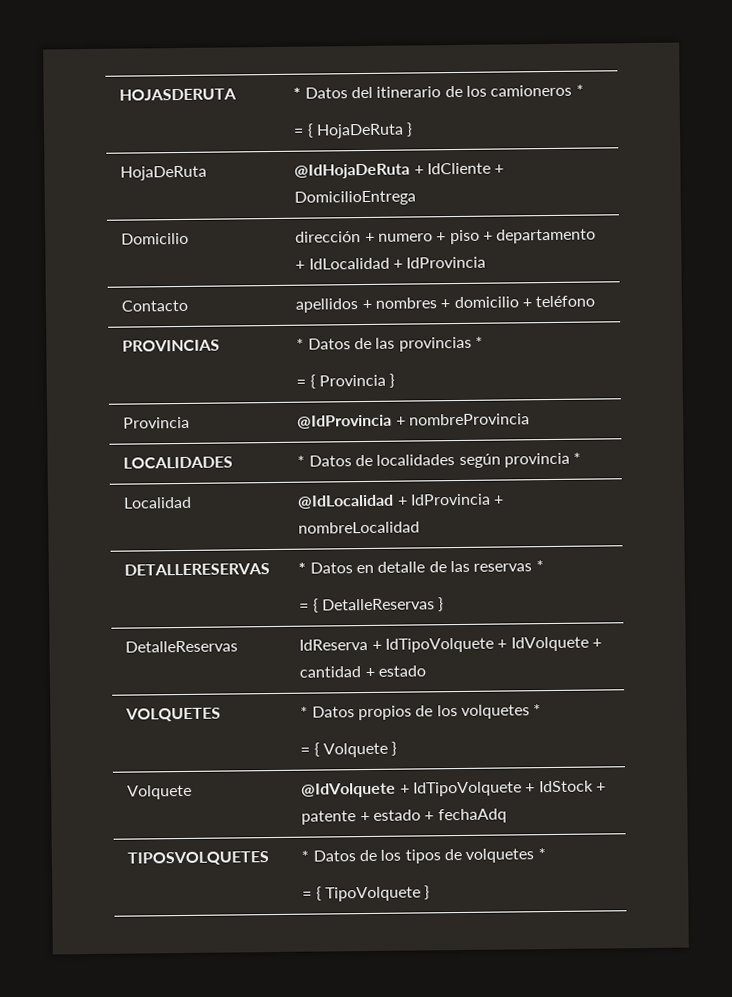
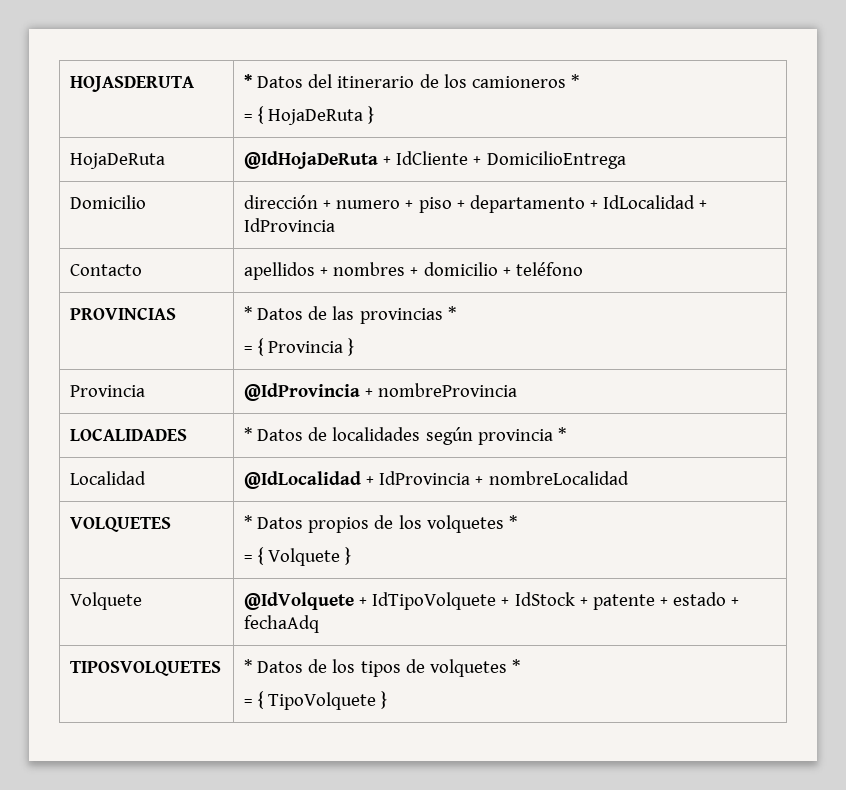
- DETALLERESERVAS | * Datos en detalle de las reservas *
- = { DetalleReservas }
- DetalleReservas | IdReserva + IdTipoVolquete + IdVolquete + cantidad + estado

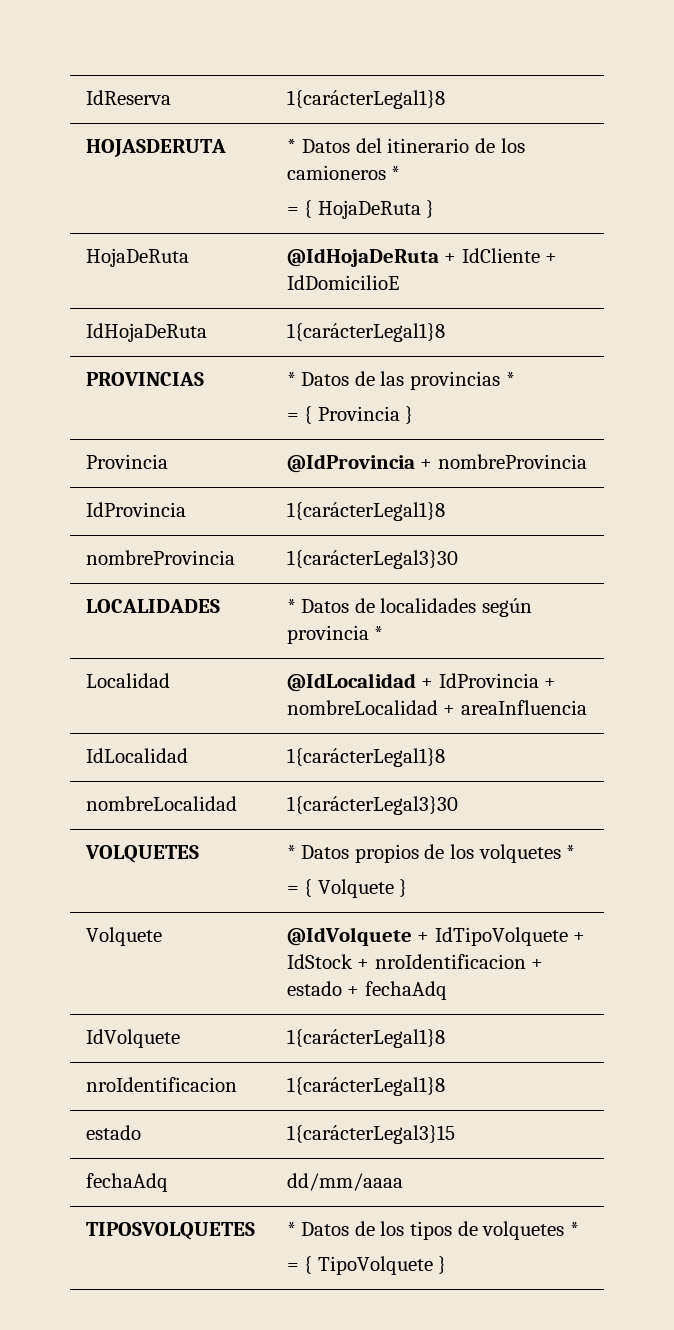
+ IdReserva | 1{carácterLegal1}8
- HojaDeRuta | @IdHojaDeRuta + IdCliente + DomicilioEntrega
- Domicilio | dirección + numero + piso + departamento + IdLocalidad + IdProvincia
- Contacto | apellidos + nombres + domicilio + teléfono
+ HojaDeRuta | @IdHojaDeRuta + IdCliente + IdDomicilioE
+ IdHojaDeRuta | 1{carácterLegal1}8
+ IdProvincia | 1{carácterLegal1}8
+ nombreProvincia | 1{carácterLegal3}30
- Localidad | @IdLocalidad + IdProvincia + nombreLocalidad
+ Localidad | @IdLocalidad + IdProvincia + nombreLocalidad + areaInfluencia
+ IdLocalidad | 1{carácterLegal1}8
+ nombreLocalidad | 1{carácterLegal3}30
- Volquete | @IdVolquete + IdTipoVolquete + IdStock + patente + estado + fechaAdq
+ Volquete | @IdVolquete + IdTipoVolquete + IdStock + nroIdentificacion + estado + fechaAdq
+ IdVolquete | 1{carácterLegal1}8
+ nroIdentificacion | 1{carácterLegal1}8
+ estado | 1{carácterLegal3}15
+ fechaAdq | dd/mm/aaaa

